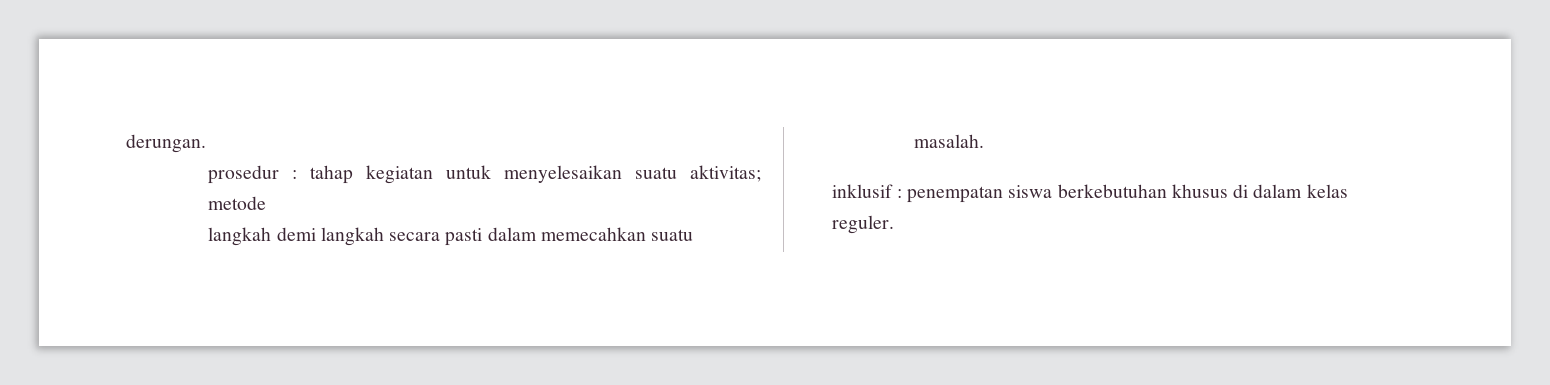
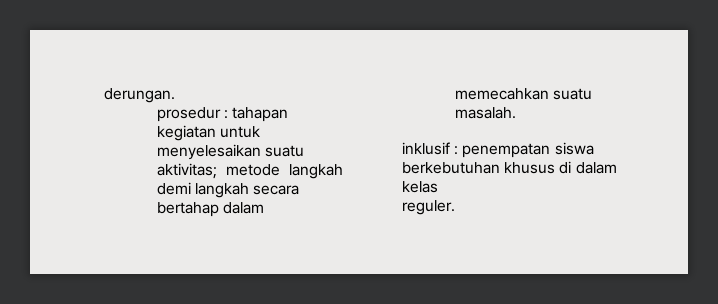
- prosedur : tahap kegiatan untuk menyelesaikan suatu aktivitas; metode
- langkah demi langkah secara pasti dalam memecahkan suatu masalah.
+ prosedur : tahapan kegiatan untuk menyelesaikan suatu aktivitas; metode langkah demi langkah secara bertahap dalam memecahkan suatu masalah.

